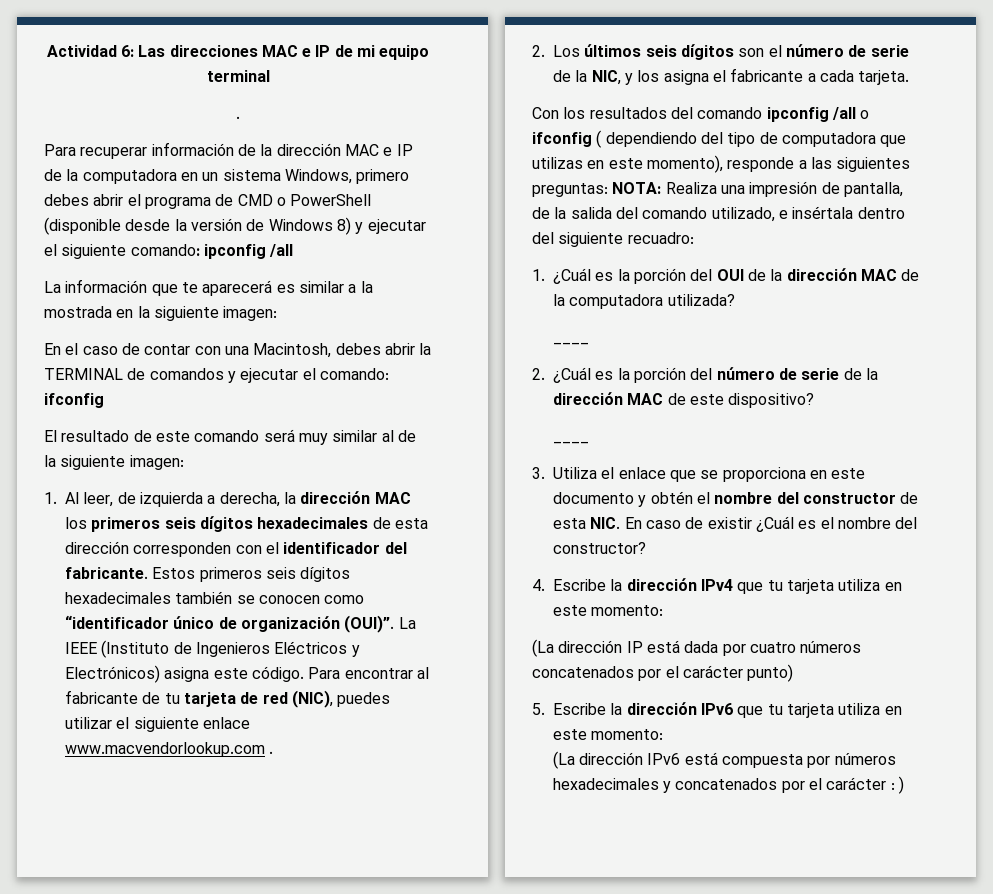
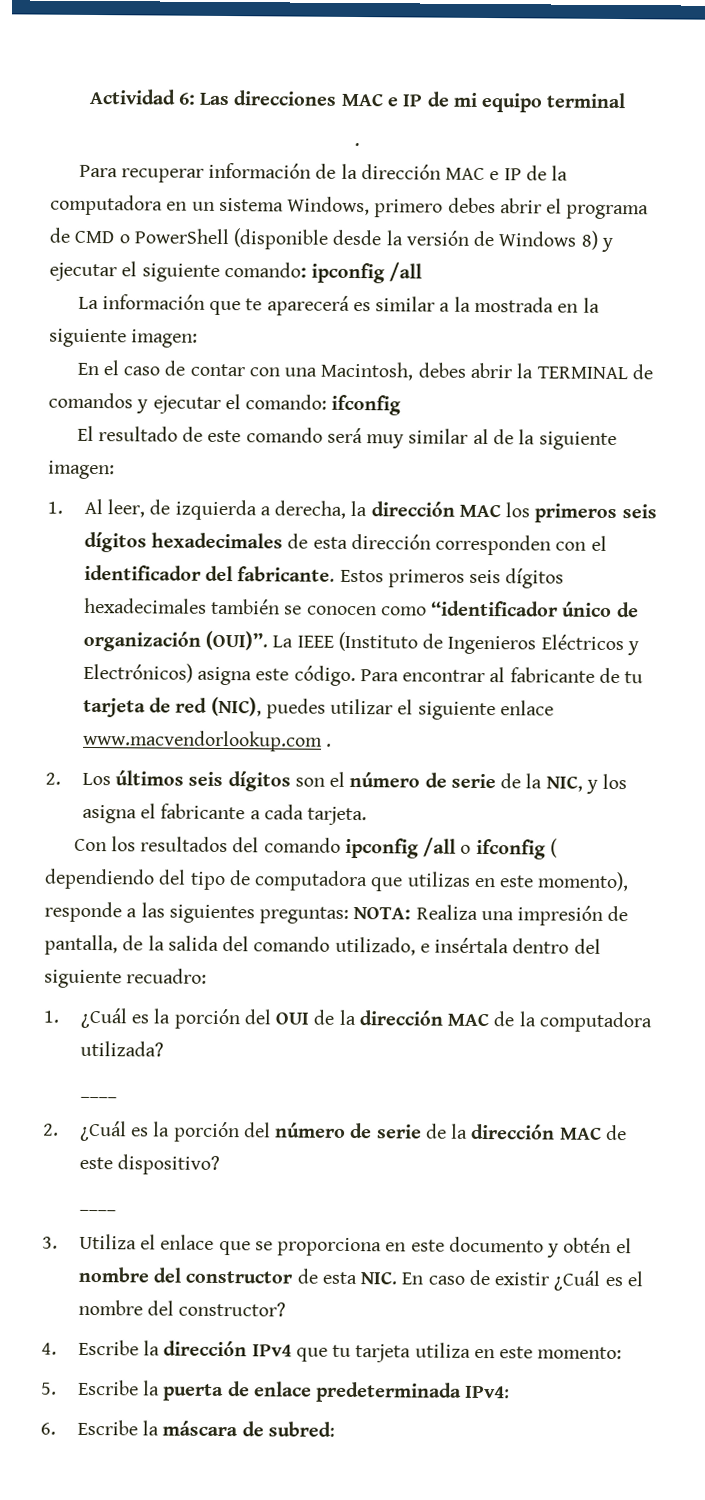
- (La dirección IP está dada por cuatro números concatenados por el carácter punto)
- 5. Escribe la dirección IPv6 que tu tarjeta utiliza en este momento:
- (La dirección IPv6 está compuesta por números hexadecimales y concatenados por el carácter : )
+ 5. Escribe la puerta de enlace predeterminada IPv4:
+ 6. Escribe la máscara de subred:

